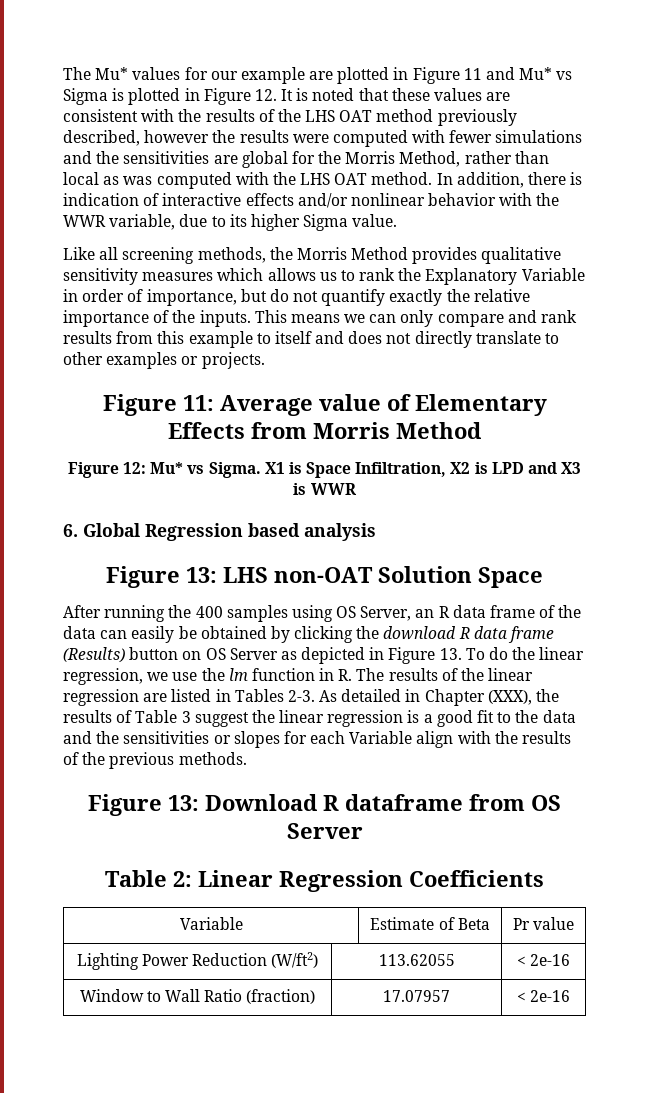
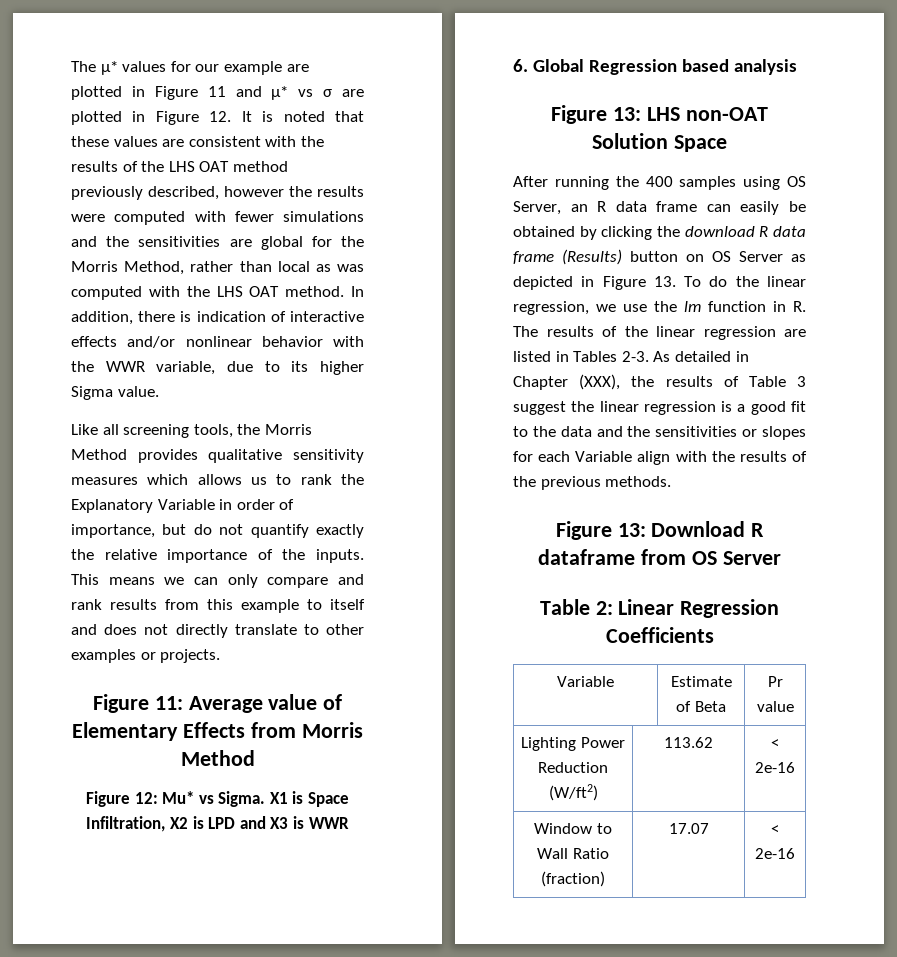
- The Mu* values for our example are plotted in Figure 11 and Mu* vs Sigma is plotted in Figure 12. It is noted that these values are consistent with the results of the LHS OAT method previously described, however the results were computed with fewer simulations and the sensitivities are global for the Morris Method, rather than local as was computed with the LHS OAT method.
+ The µ* values for our example are plotted in Figure 11 and µ* vs σ are plotted in Figure 12. It is noted that these values are consistent with the results of the LHS OAT method previously described, however the results were computed with fewer simulations and the sensitivities are global for the Morris Method, rather than local as was computed with the LHS OAT method.
- Like all screening methods, the Morris Method provides qualitative sensitivity measures which allows us to rank the Explanatory Variable in order of importance, but do not quantify exactly the relative importance of the inputs.
+ Like all screening tools, the Morris Method provides qualitative sensitivity measures which allows us to rank the Explanatory Variable in order of importance, but do not quantify exactly the relative importance of the inputs.
- After running the 400 samples using OS Server, an R data frame of the data can easily be obtained by clicking the download R data frame (Results) button on OS Server as depicted in Figure 13. To do the linear regression, we use the lm function in R. The results of the linear regression are listed in Tables 2-3.
+ After running the 400 samples using OS Server, an R data frame can easily be obtained by clicking the download R data frame (Results) button on OS Server as depicted in Figure 13. To do the linear regression, we use the lm function in R. The results of the linear regression are listed in Tables 2-3.
- Lighting Power Reduction (W/ft2) | 113.62055 | < 2e-16
+ Lighting Power Reduction (W/ft2) | 113.62 | < 2e-16
- Window to Wall Ratio (fraction) | 17.07957 | < 2e-16
+ Window to Wall Ratio (fraction) | 17.07 | < 2e-16

